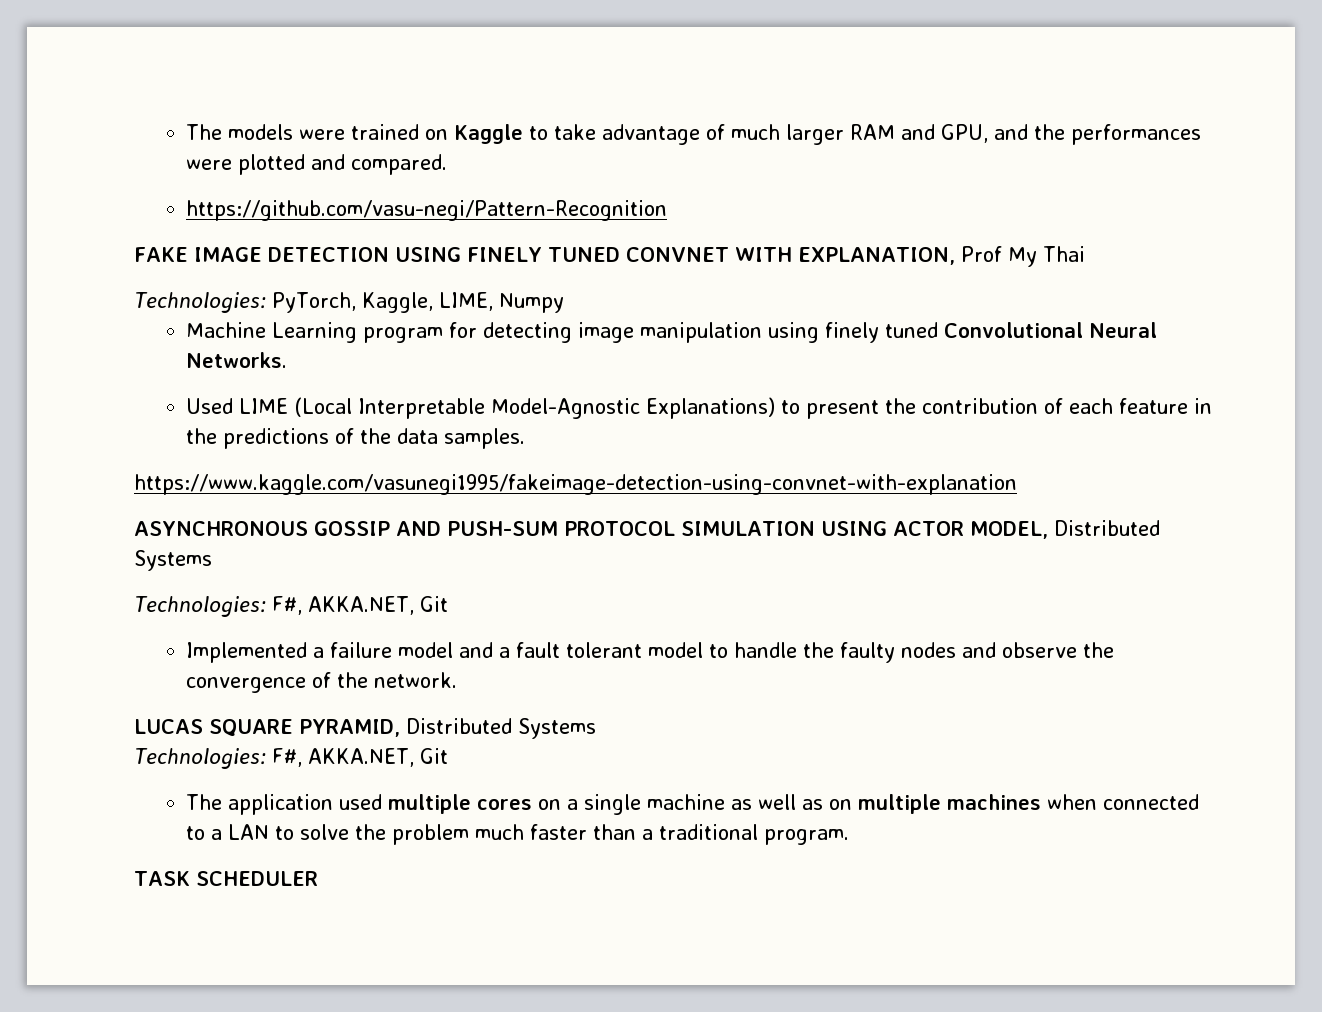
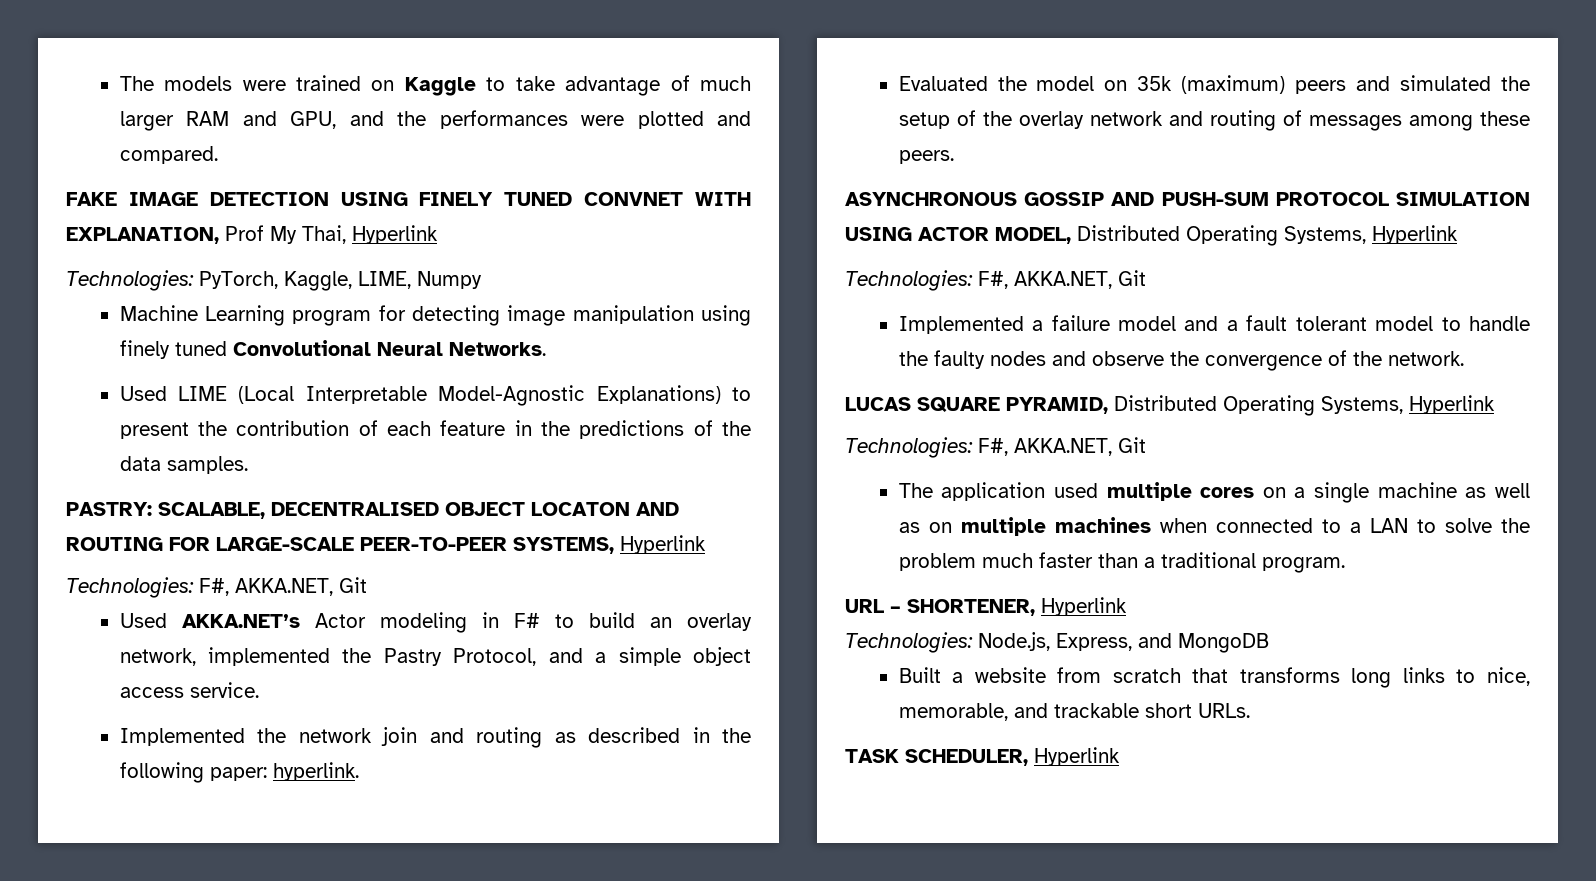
- https://github.com/vasu-negi/Pattern-Recognition
- FAKE IMAGE DETECTION USING FINELY TUNED CONVNET WITH EXPLANATION, Prof My Thai
+ FAKE IMAGE DETECTION USING FINELY TUNED CONVNET WITH EXPLANATION, Prof My Thai, Hyperlink
- https://www.kaggle.com/vasunegi1995/fakeimage-detection-using-convnet-with-explanation
+ PASTRY: SCALABLE, DECENTRALISED OBJECT LOCATON AND ROUTING FOR LARGE-SCALE PEER-TO-PEER SYSTEMS, Hyperlink
+ Technologies: F#, AKKA.NET, Git
+ Used AKKA.NET’s Actor modeling in F# to build an overlay network, implemented the Pastry Protocol, and a simple object access service.
+ Implemented the network join and routing as described in the following paper: hyperlink.
+ Evaluated the model on 35k (maximum) peers and simulated the setup of the overlay network and routing of messages among these peers.
- ASYNCHRONOUS GOSSIP AND PUSH-SUM PROTOCOL SIMULATION USING ACTOR MODEL, Distributed Systems
+ ASYNCHRONOUS GOSSIP AND PUSH-SUM PROTOCOL SIMULATION USING ACTOR MODEL, Distributed Operating Systems, Hyperlink
- LUCAS SQUARE PYRAMID, Distributed Systems
+ LUCAS SQUARE PYRAMID, Distributed Operating Systems, Hyperlink
+ URL – SHORTENER, Hyperlink
+ Technologies: Node.js, Express, and MongoDB
+ Built a website from scratch that transforms long links to nice, memorable, and trackable short URLs.
- TASK SCHEDULER
+ TASK SCHEDULER, Hyperlink

